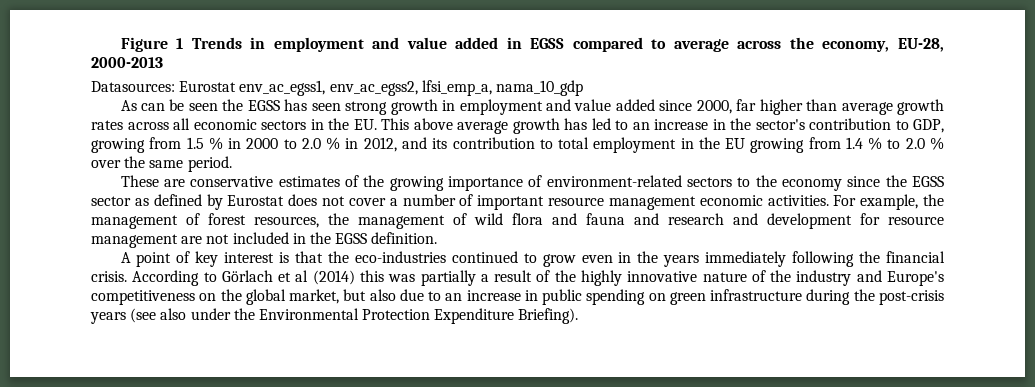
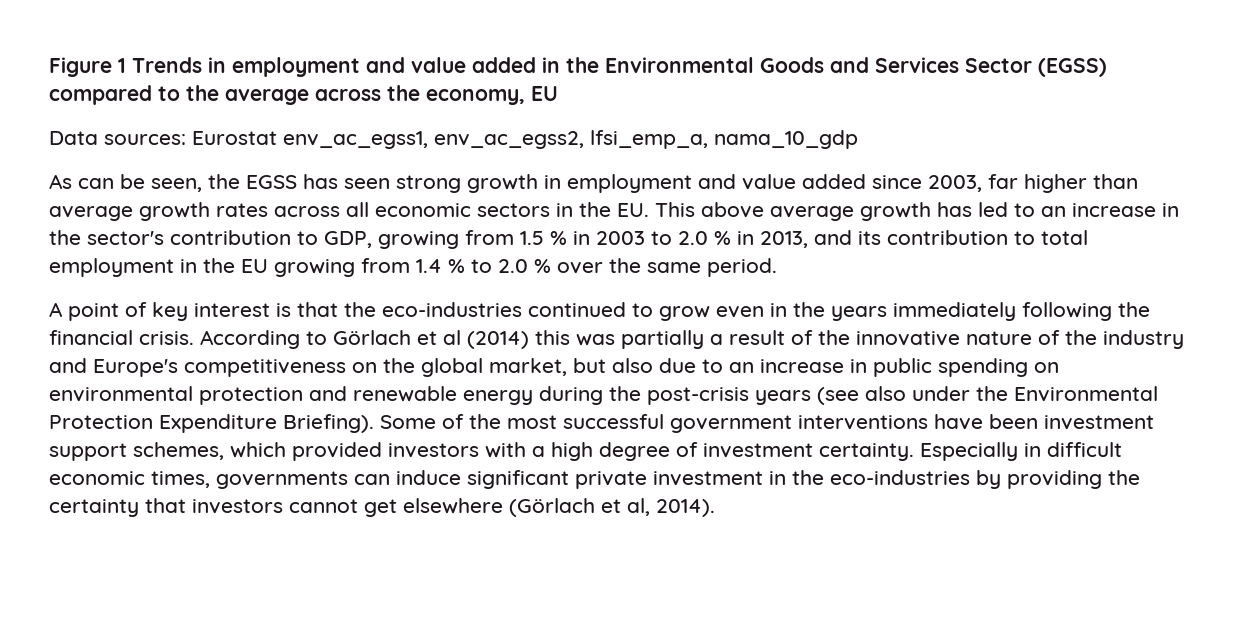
- Figure 1 Trends in employment and value added in EGSS compared to average across the economy, EU-28, 2000-2013
- Datasources: Eurostat env_ac_egss1, env_ac_egss2, lfsi_emp_a, nama_10_gdp
+ Figure 1 Trends in employment and value added in the Environmental Goods and Services Sector (EGSS) compared to the average across the economy, EU
+ Data sources: Eurostat env_ac_egss1, env_ac_egss2, lfsi_emp_a, nama_10_gdp
- As can be seen the EGSS has seen strong growth in employment and value added since 2000, far higher than average growth rates across all economic sectors in the EU. This above average growth has led to an increase in the sector's contribution to GDP, growing from 1.5 % in 2000 to 2.0 % in 2012, and its contribution to total employment in the EU growing from 1.4 % to 2.0 % over the same period.
+ As can be seen, the EGSS has seen strong growth in employment and value added since 2003, far higher than average growth rates across all economic sectors in the EU. This above average growth has led to an increase in the sector's contribution to GDP, growing from 1.5 % in 2003 to 2.0 % in 2013, and its contribution to total employment in the EU growing from 1.4 % to 2.0 % over the same period.
- These are conservative estimates of the growing importance of environment-related sectors to the economy since the EGSS sector as defined by Eurostat does not cover a number of important resource management economic activities. For example, the management of forest resources, the management of wild flora and fauna and research and development for resource management are not included in the EGSS definition.
- According to Görlach et al (2014) this was partially a result of the highly innovative nature of the industry and Europe's competitiveness on the global market, but also due to an increase in public spending on green infrastructure during the post-crisis years (see also under the Environmental Protection Expenditure Briefing).
+ According to Görlach et al (2014) this was partially a result of the innovative nature of the industry and Europe's competitiveness on the global market, but also due to an increase in public spending on environmental protection and renewable energy during the post-crisis years (see also under the Environmental Protection Expenditure Briefing).
+ Some of the most successful government interventions have been investment support schemes, which provided investors with a high degree of investment certainty. Especially in difficult economic times, governments can induce significant private investment in the eco-industries by providing the certainty that investors cannot get elsewhere (Görlach et al, 2014).

